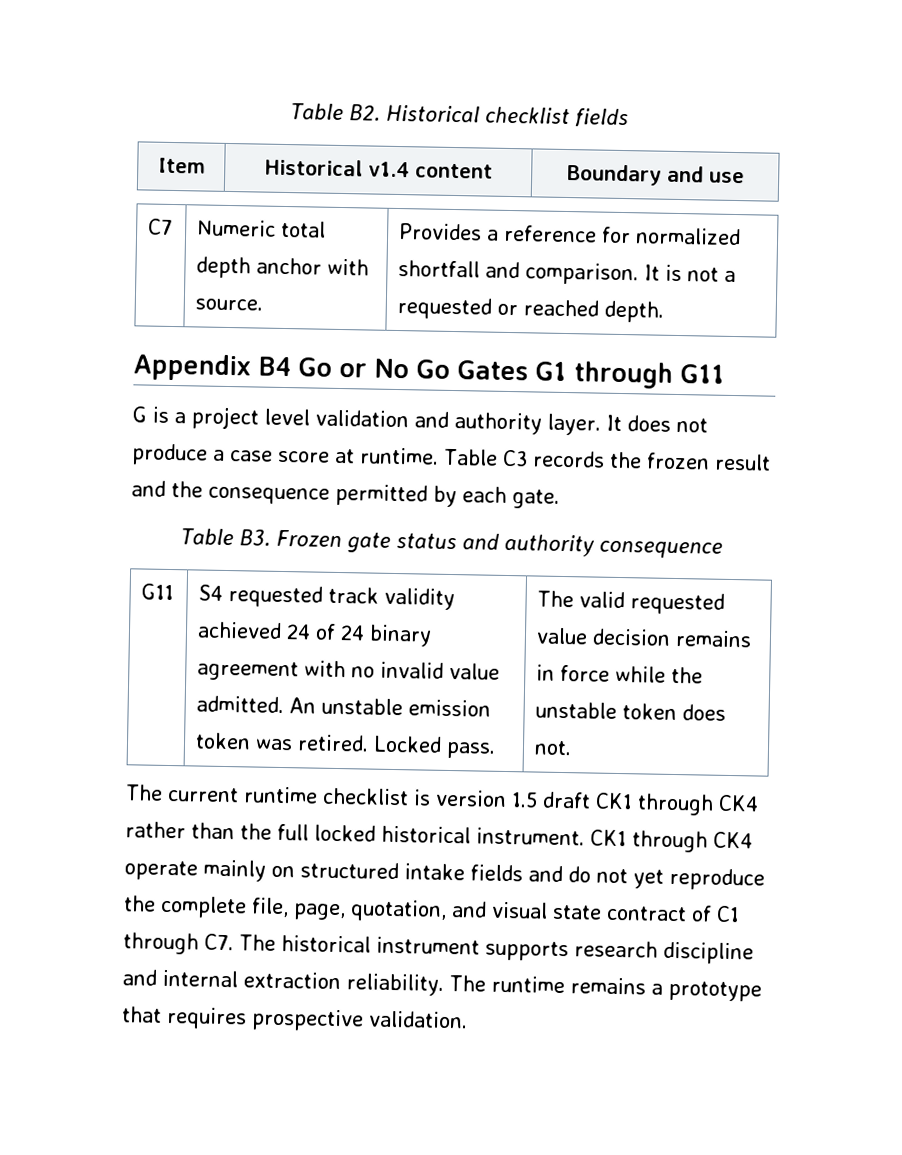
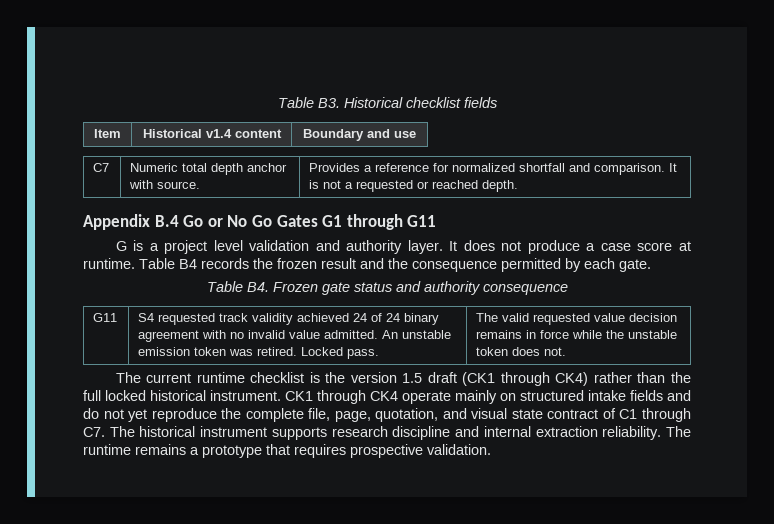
- Table B2. Historical checklist fields
+ Table B3. Historical checklist fields
- Appendix B4 Go or No Go Gates G1 through G11
+ Appendix B.4 Go or No Go Gates G1 through G11
- Table C3 records the frozen result and the consequence permitted by each gate.
+ Table B4 records the frozen result and the consequence permitted by each gate.
- Table B3. Frozen gate status and authority consequence
+ Table B4. Frozen gate status and authority consequence
- The current runtime checklist is version 1.5 draft CK1 through CK4 rather than the full locked historical instrument.
+ The current runtime checklist is the version 1.5 draft (CK1 through CK4) rather than the full locked historical instrument.

